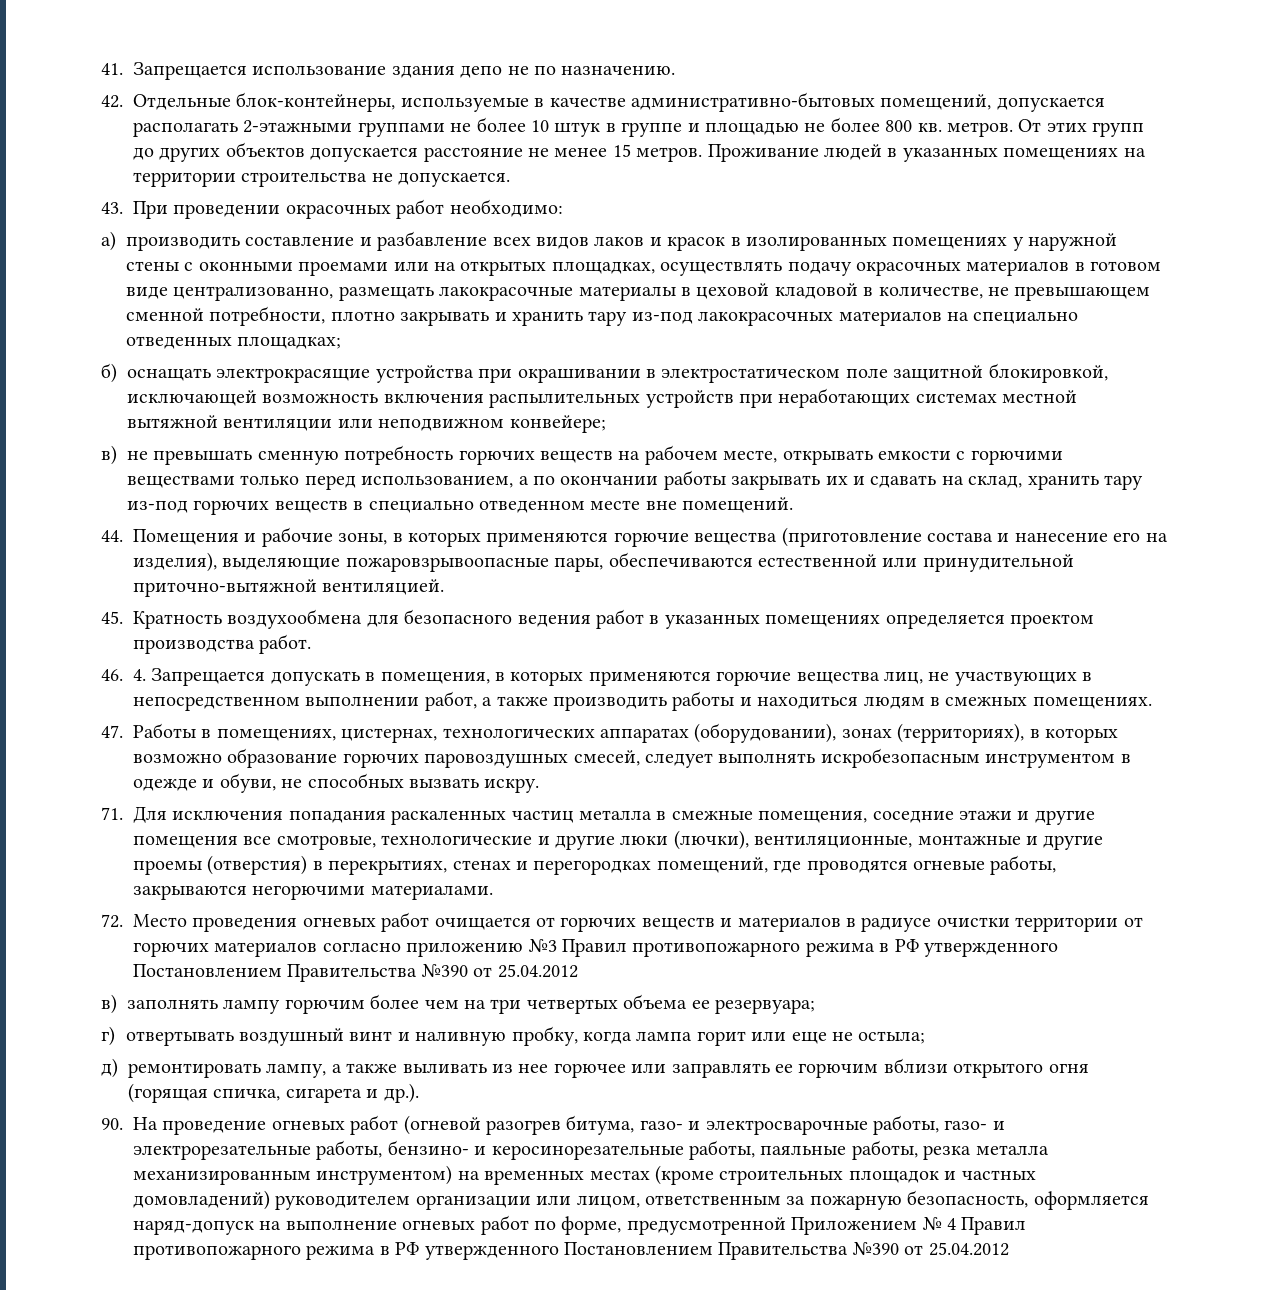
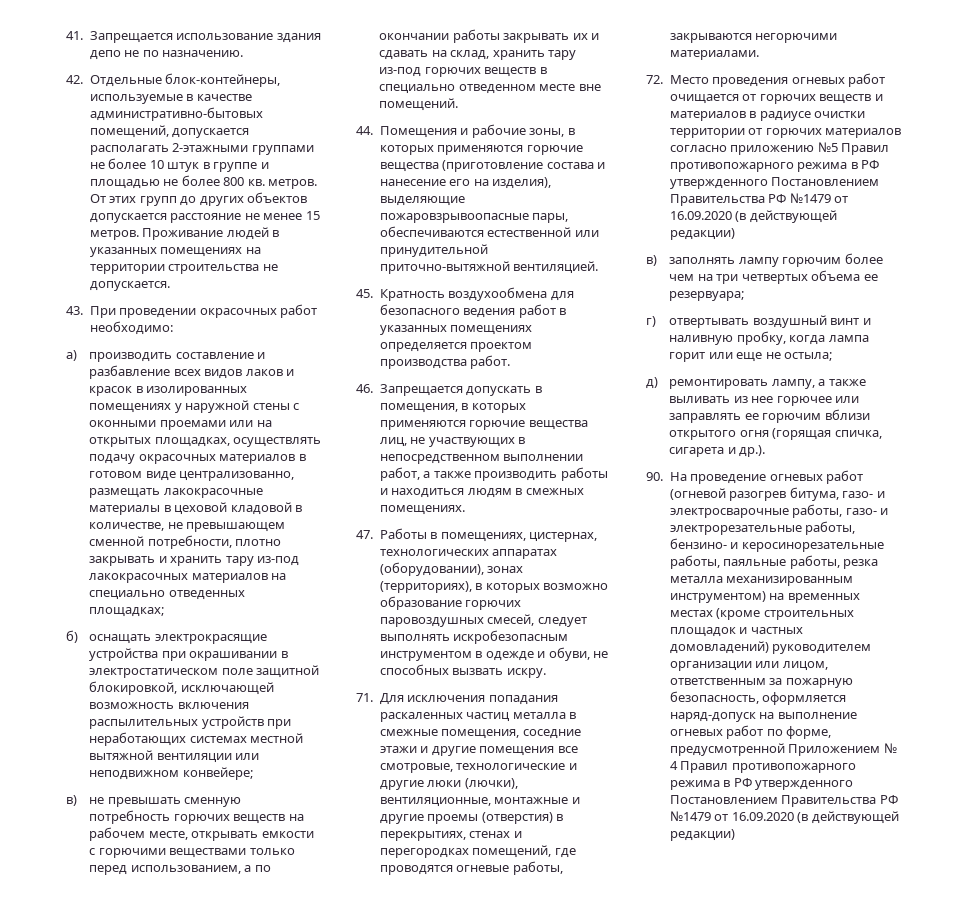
- 46. 4. Запрещается допускать в помещения, в которых применяются горючие вещества лиц, не участвующих в непосредственном выполнении работ, а также производить работы и находиться людям в смежных помещениях.
+ 46. Запрещается допускать в помещения, в которых применяются горючие вещества лиц, не участвующих в непосредственном выполнении работ, а также производить работы и находиться людям в смежных помещениях.
- 72. Место проведения огневых работ очищается от горючих веществ и материалов в радиусе очистки территории от горючих материалов согласно приложению №3 Правил противопожарного режима в РФ утвержденного Постановлением Правительства №390 от 25.04.2012
+ 72. Место проведения огневых работ очищается от горючих веществ и материалов в радиусе очистки территории от горючих материалов согласно приложению №5 Правил противопожарного режима в РФ утвержденного Постановлением Правительства РФ №1479 от 16.09.2020 (в действующей редакции)
- 90. На проведение огневых работ (огневой разогрев битума, газо- и электросварочные работы, газо- и электрорезательные работы, бензино- и керосинорезательные работы, паяльные работы, резка металла механизированным инструментом) на временных местах (кроме строительных площадок и частных домовладений) руководителем организации или лицом, ответственным за пожарную безопасность, оформляется наряд-допуск на выполнение огневых работ по форме, предусмотренной Приложением № 4 Правил противопожарного режима в РФ утвержденного Постановлением Правительства №390 от 25.04.2012
+ 90. На проведение огневых работ (огневой разогрев битума, газо- и электросварочные работы, газо- и электрорезательные работы, бензино- и керосинорезательные работы, паяльные работы, резка металла механизированным инструментом) на временных местах (кроме строительных площадок и частных домовладений) руководителем организации или лицом, ответственным за пожарную безопасность, оформляется наряд-допуск на выполнение огневых работ по форме, предусмотренной Приложением № 4 Правил противопожарного режима в РФ утвержденного Постановлением Правительства РФ №1479 от 16.09.2020 (в действующей редакции)

